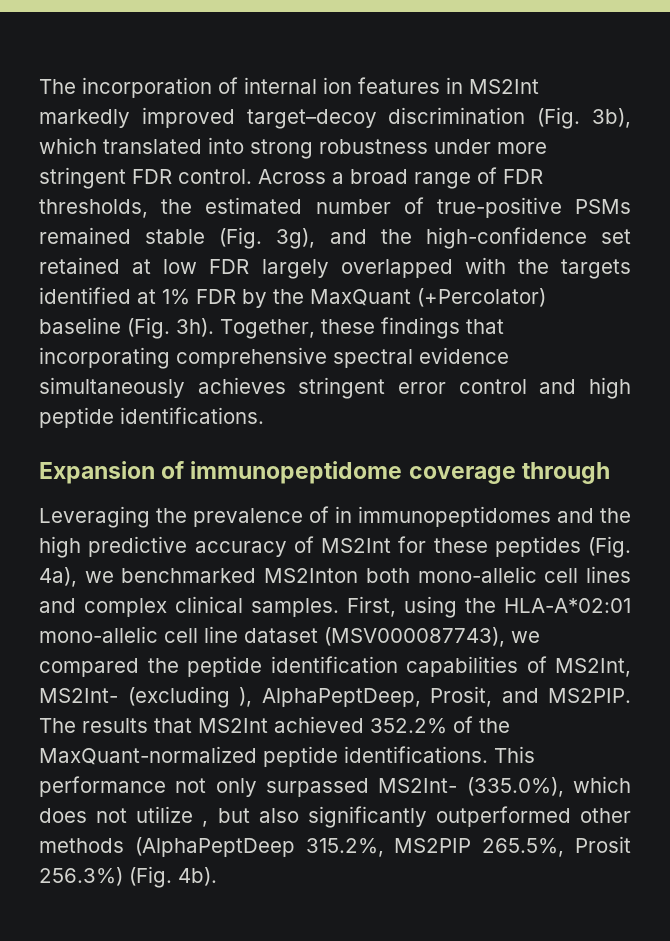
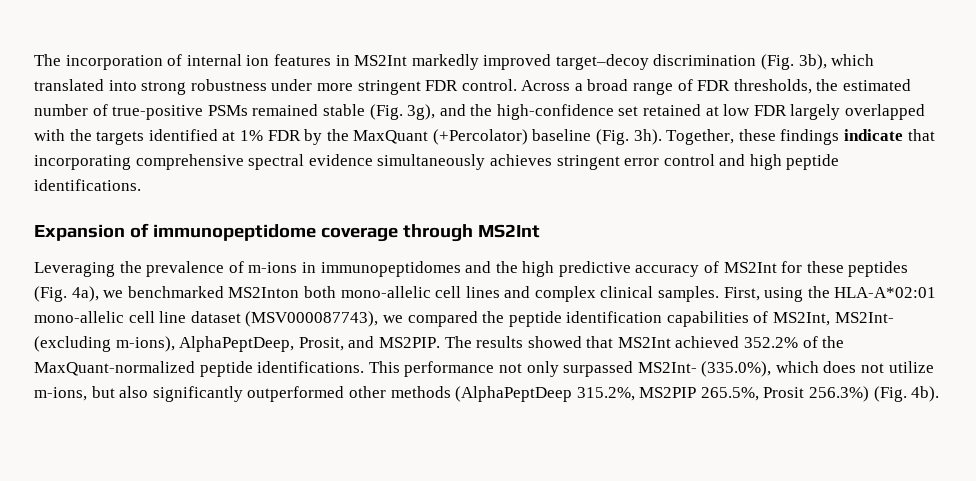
- Together, these findings that incorporating comprehensive spectral evidence simultaneously achieves stringent error control and high peptide identifications.
+ Together, these findings indicate that incorporating comprehensive spectral evidence simultaneously achieves stringent error control and high peptide identifications.
- Expansion of immunopeptidome coverage through
+ Expansion of immunopeptidome coverage through MS2Int
- Leveraging the prevalence of in immunopeptidomes and the high predictive accuracy of MS2Int for these peptides (Fig. 4a), we benchmarked MS2Inton both mono-allelic cell lines and complex clinical samples.
+ Leveraging the prevalence of m-ions in immunopeptidomes and the high predictive accuracy of MS2Int for these peptides (Fig. 4a), we benchmarked MS2Inton both mono-allelic cell lines and complex clinical samples.
- First, using the HLA-A*02:01 mono-allelic cell line dataset (MSV000087743), we compared the peptide identification capabilities of MS2Int, MS2Int- (excluding ), AlphaPeptDeep, Prosit, and MS2PIP.
+ First, using the HLA-A*02:01 mono-allelic cell line dataset (MSV000087743), we compared the peptide identification capabilities of MS2Int, MS2Int- (excluding m-ions), AlphaPeptDeep, Prosit, and MS2PIP.
- The results that MS2Int achieved 352.2% of the MaxQuant-normalized peptide identifications.
+ The results showed that MS2Int achieved 352.2% of the MaxQuant-normalized peptide identifications.
- This performance not only surpassed MS2Int- (335.0%), which does not utilize , but also significantly outperformed other methods (AlphaPeptDeep 315.2%, MS2PIP 265.5%, Prosit 256.3%) (Fig. 4b).
+ This performance not only surpassed MS2Int- (335.0%), which does not utilize m-ions, but also significantly outperformed other methods (AlphaPeptDeep 315.2%, MS2PIP 265.5%, Prosit 256.3%) (Fig. 4b).

